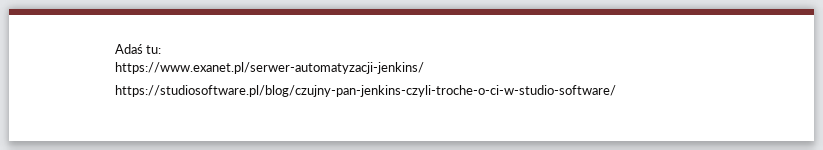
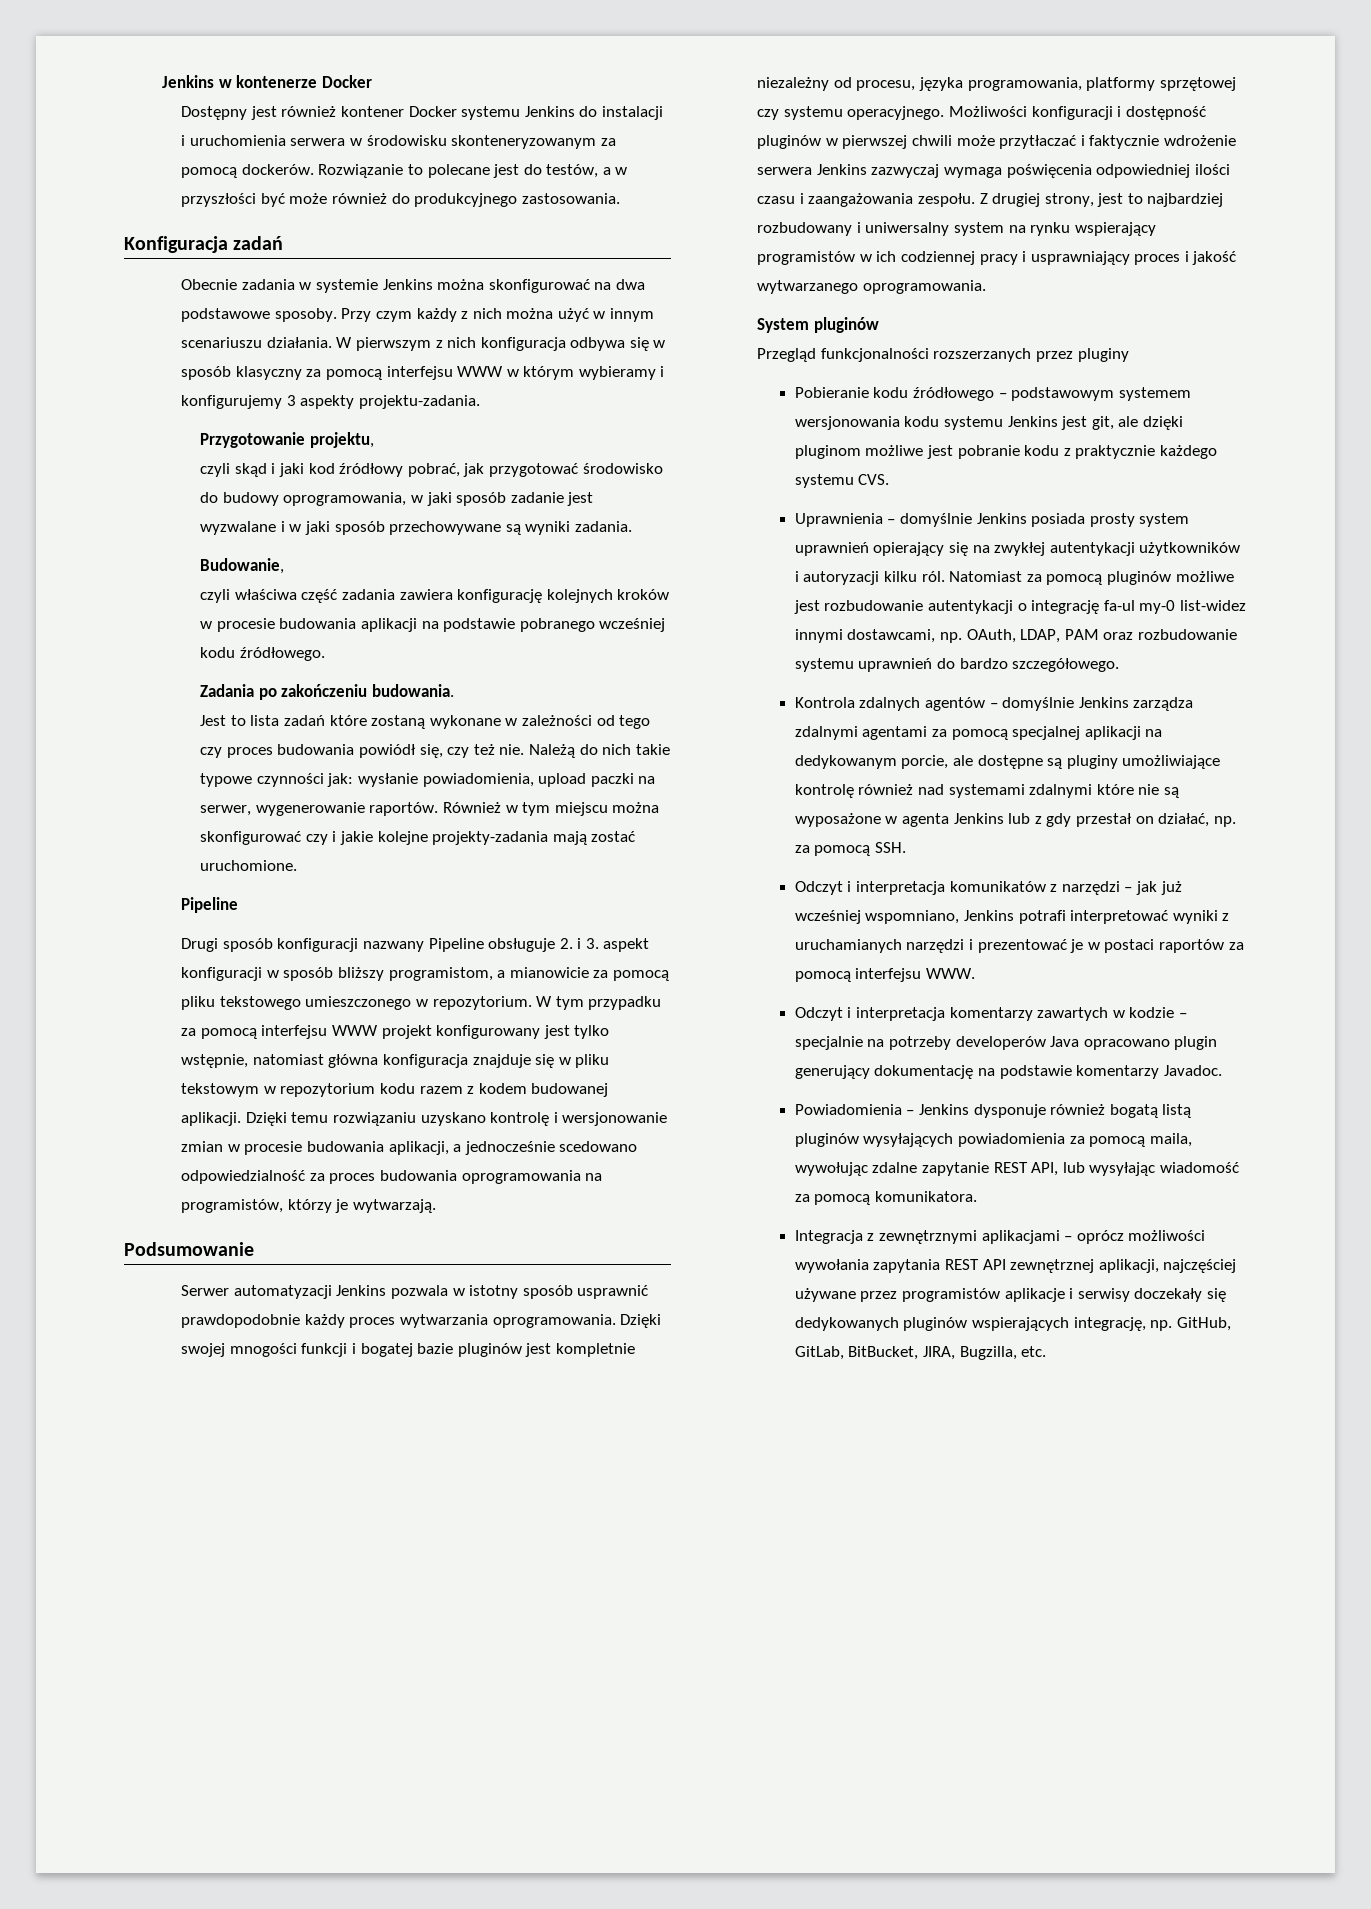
- Adaś tu:
- https://www.exanet.pl/serwer-automatyzacji-jenkins/
- https://studiosoftware.pl/blog/czujny-pan-jenkins-czyli-troche-o-ci-w-studio-software/
+ Jenkins w kontenerze Docker
+ Dostępny jest również kontener Docker systemu Jenkins do instalacji i uruchomienia serwera w środowisku skonteneryzowanym za pomocą dockerów. Rozwiązanie to polecane jest do testów, a w przyszłości być może również do produkcyjnego zastosowania.
+ Konfiguracja zadań
+ Obecnie zadania w systemie Jenkins można skonfigurować na dwa podstawowe sposoby. Przy czym każdy z nich można użyć w innym scenariuszu działania. W pierwszym z nich konfiguracja odbywa się w sposób klasyczny za pomocą interfejsu WWW w którym wybieramy i konfigurujemy 3 aspekty projektu-zadania.
+ Przygotowanie projektu,
+ czyli skąd i jaki kod źródłowy pobrać, jak przygotować środowisko do budowy oprogramowania, w jaki sposób zadanie jest wyzwalane i w jaki sposób przechowywane są wyniki zadania.
+ Budowanie,
+ czyli właściwa część zadania zawiera konfigurację kolejnych kroków w procesie budowania aplikacji na podstawie pobranego wcześniej kodu źródłowego.
+ Zadania po zakończeniu budowania.
+ Jest to lista zadań które zostaną wykonane w zależności od tego czy proces budowania powiódł się, czy też nie. Należą do nich takie typowe czynności jak: wysłanie powiadomienia, upload paczki na serwer, wygenerowanie raportów. Również w tym miejscu można skonfigurować czy i jakie kolejne projekty-zadania mają zostać uruchomione.
+ Pipeline
+ Drugi sposób konfiguracji nazwany Pipeline obsługuje 2. i 3. aspekt konfiguracji w sposób bliższy programistom, a mianowicie za pomocą pliku tekstowego umieszczonego w repozytorium. W tym przypadku za pomocą interfejsu WWW projekt konfigurowany jest tylko wstępnie, natomiast główna konfiguracja znajduje się w pliku tekstowym w repozytorium kodu razem z kodem budowanej aplikacji. Dzięki temu rozwiązaniu uzyskano kontrolę i wersjonowanie zmian w procesie budowania aplikacji, a jednocześnie scedowano odpowiedzialność za proces budowania oprogramowania na programistów, którzy je wytwarzają.
+ Podsumowanie
+ Serwer automatyzacji Jenkins pozwala w istotny sposób usprawnić prawdopodobnie każdy proces wytwarzania oprogramowania. Dzięki swojej mnogości funkcji i bogatej bazie pluginów jest kompletnie niezależny od procesu, języka programowania, platformy sprzętowej czy systemu operacyjnego. Możliwości konfiguracji i dostępność pluginów w pierwszej chwili może przytłaczać i faktycznie wdrożenie serwera Jenkins zazwyczaj wymaga poświęcenia odpowiedniej ilości czasu i zaangażowania zespołu. Z drugiej strony, jest to najbardziej rozbudowany i uniwersalny system na rynku wspierający programistów w ich codziennej pracy i usprawniający proces i jakość wytwarzanego oprogramowania.
+ System pluginów
+ Przegląd funkcjonalności rozszerzanych przez pluginy
+ Pobieranie kodu źródłowego – podstawowym systemem wersjonowania kodu systemu Jenkins jest git, ale dzięki pluginom możliwe jest pobranie kodu z praktycznie każdego systemu CVS.
+ Uprawnienia – domyślnie Jenkins posiada prosty system uprawnień opierający się na zwykłej autentykacji użytkowników i autoryzacji kilku ról. Natomiast za pomocą pluginów możliwe jest rozbudowanie autentykacji o integrację fa-ul my-0 list-widez innymi dostawcami, np. OAuth, LDAP, PAM oraz rozbudowanie systemu uprawnień do bardzo szczegółowego.
+ Kontrola zdalnych agentów – domyślnie Jenkins zarządza zdalnymi agentami za pomocą specjalnej aplikacji na dedykowanym porcie, ale dostępne są pluginy umożliwiające kontrolę również nad systemami zdalnymi które nie są wyposażone w agenta Jenkins lub z gdy przestał on działać, np. za pomocą SSH.
+ Odczyt i interpretacja komunikatów z narzędzi – jak już wcześniej wspomniano, Jenkins potrafi interpretować wyniki z uruchamianych narzędzi i prezentować je w postaci raportów za pomocą interfejsu WWW.
+ Odczyt i interpretacja komentarzy zawartych w kodzie – specjalnie na potrzeby developerów Java opracowano plugin generujący dokumentację na podstawie komentarzy Javadoc.
+ Powiadomienia – Jenkins dysponuje również bogatą listą pluginów wysyłających powiadomienia za pomocą maila, wywołując zdalne zapytanie REST API, lub wysyłając wiadomość za pomocą komunikatora.
+ Integracja z zewnętrznymi aplikacjami – oprócz możliwości wywołania zapytania REST API zewnętrznej aplikacji, najczęściej używane przez programistów aplikacje i serwisy doczekały się dedykowanych pluginów wspierających integrację, np. GitHub, GitLab, BitBucket, JIRA, Bugzilla, etc.

